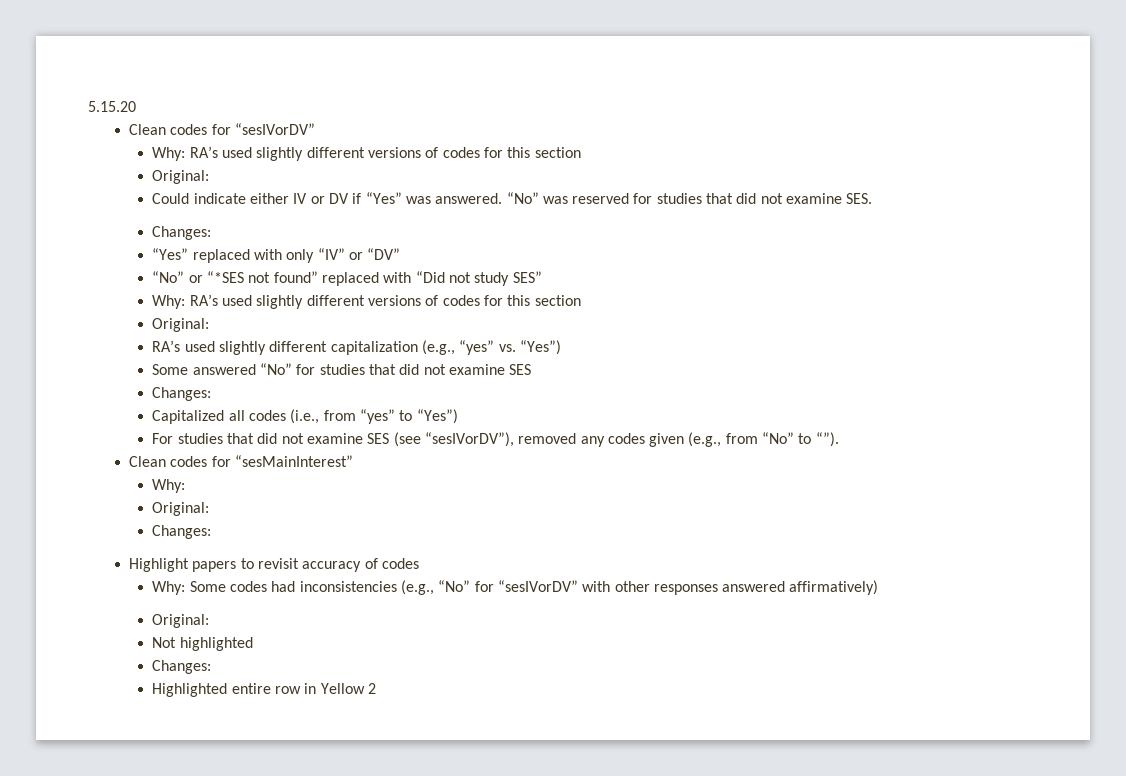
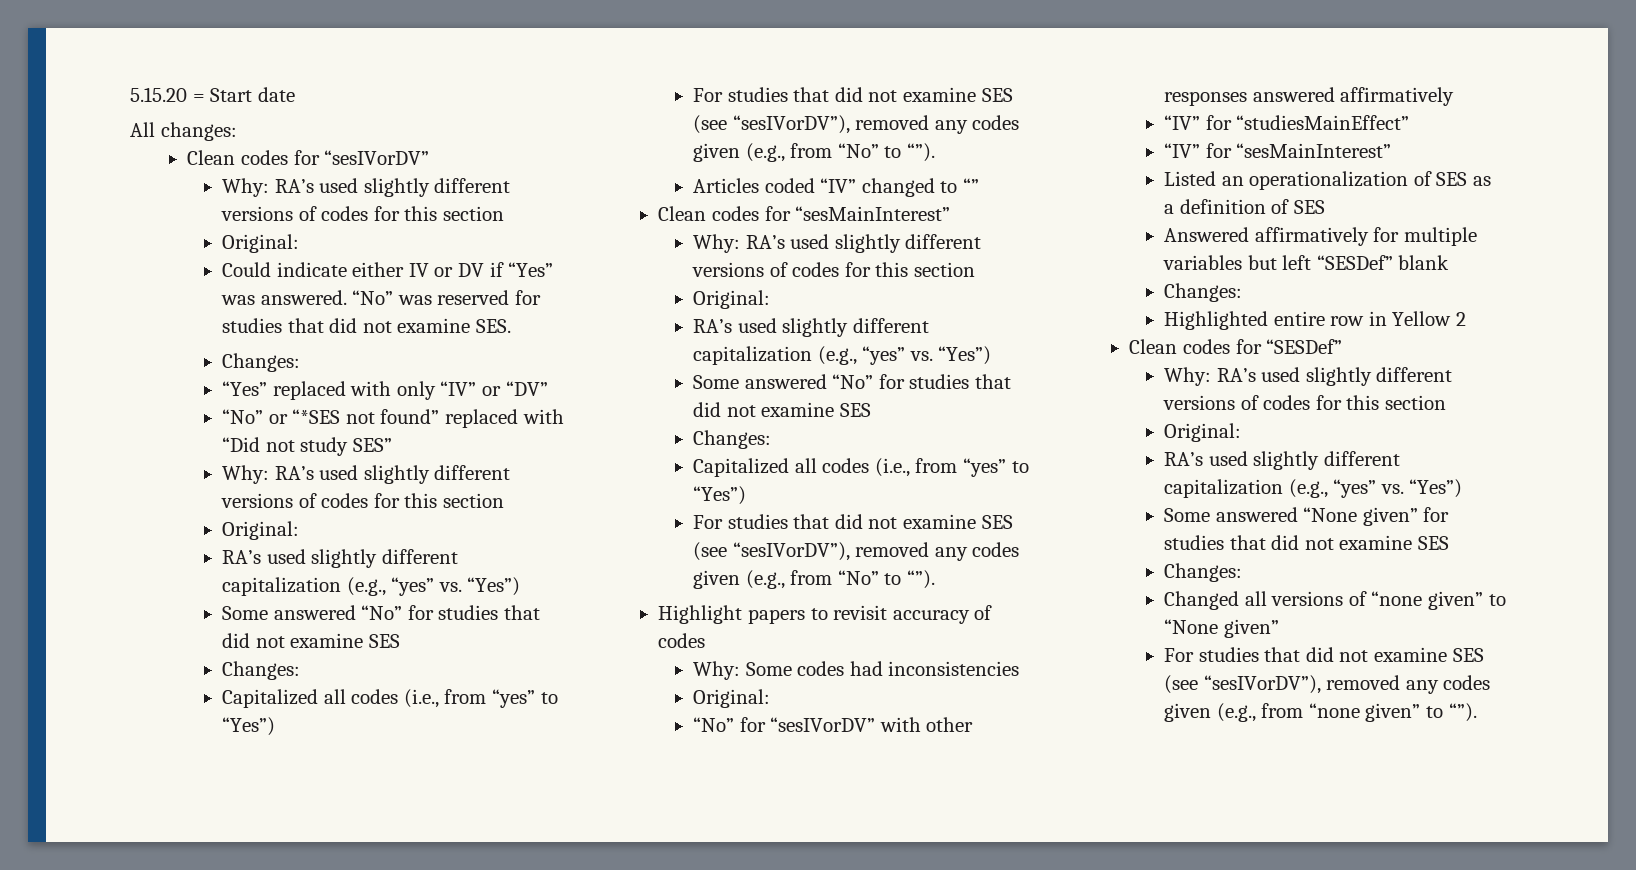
- 5.15.20
+ 5.15.20 = Start date
+ All changes:
+ Articles coded “IV” changed to “”
  Clean codes for “sesMainInterest”
- Why:
+ Why: RA’s used slightly different versions of codes for this section
  Original:
+ RA’s used slightly different capitalization (e.g., “yes” vs. “Yes”)
+ Some answered “No” for studies that did not examine SES
  Changes:
+ Capitalized all codes (i.e., from “yes” to “Yes”)
+ For studies that did not examine SES (see “sesIVorDV”), removed any codes given (e.g., from “No” to “”).
- Why: Some codes had inconsistencies (e.g., “No” for “sesIVorDV” with other responses answered affirmatively)
+ Why: Some codes had inconsistencies
  Original:
- Not highlighted
+ “No” for “sesIVorDV” with other responses answered affirmatively
+ “IV” for “studiesMainEffect”
+ “IV” for “sesMainInterest”
+ Listed an operationalization of SES as a definition of SES
+ Answered affirmatively for multiple variables but left “SESDef” blank
+ Clean codes for “SESDef”
+ Why: RA’s used slightly different versions of codes for this section
+ Original:
+ RA’s used slightly different capitalization (e.g., “yes” vs. “Yes”)
+ Some answered “None given” for studies that did not examine SES
+ Changes:
+ Changed all versions of “none given” to “None given”
+ For studies that did not examine SES (see “sesIVorDV”), removed any codes given (e.g., from “none given” to “”).

